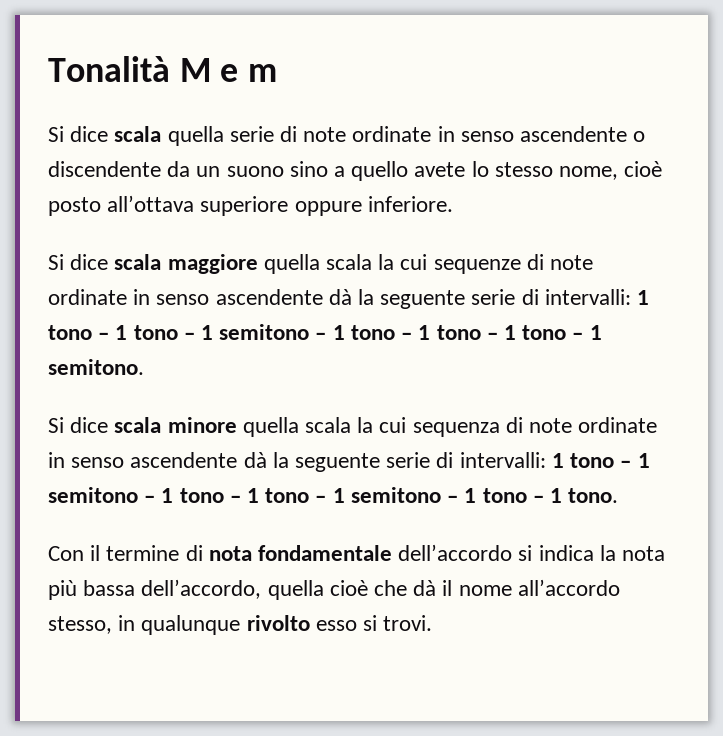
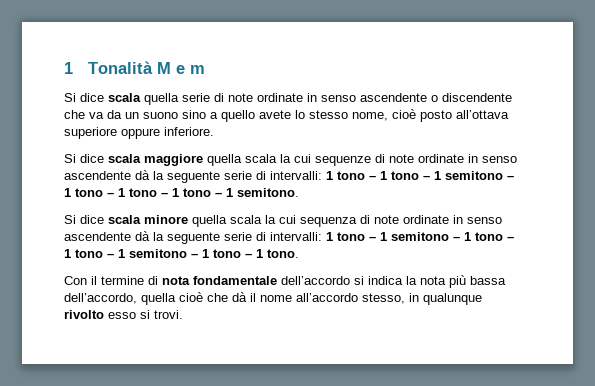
- Tonalità M e m
+ 1 Tonalità M e m
- Si dice scala quella serie di note ordinate in senso ascendente o discendente da un suono sino a quello avete lo stesso nome, cioè posto all’ottava superiore oppure inferiore.
+ Si dice scala quella serie di note ordinate in senso ascendente o discendente che va da un suono sino a quello avete lo stesso nome, cioè posto all’ottava superiore oppure inferiore.

